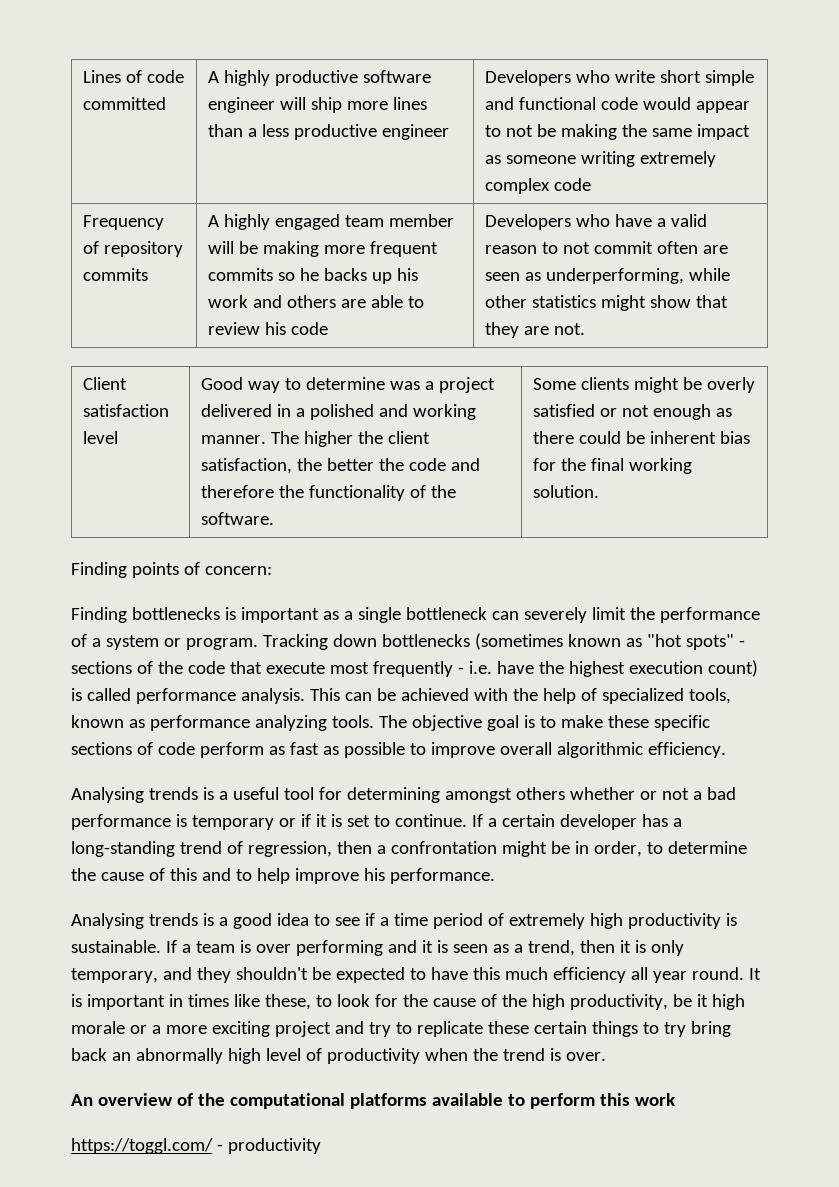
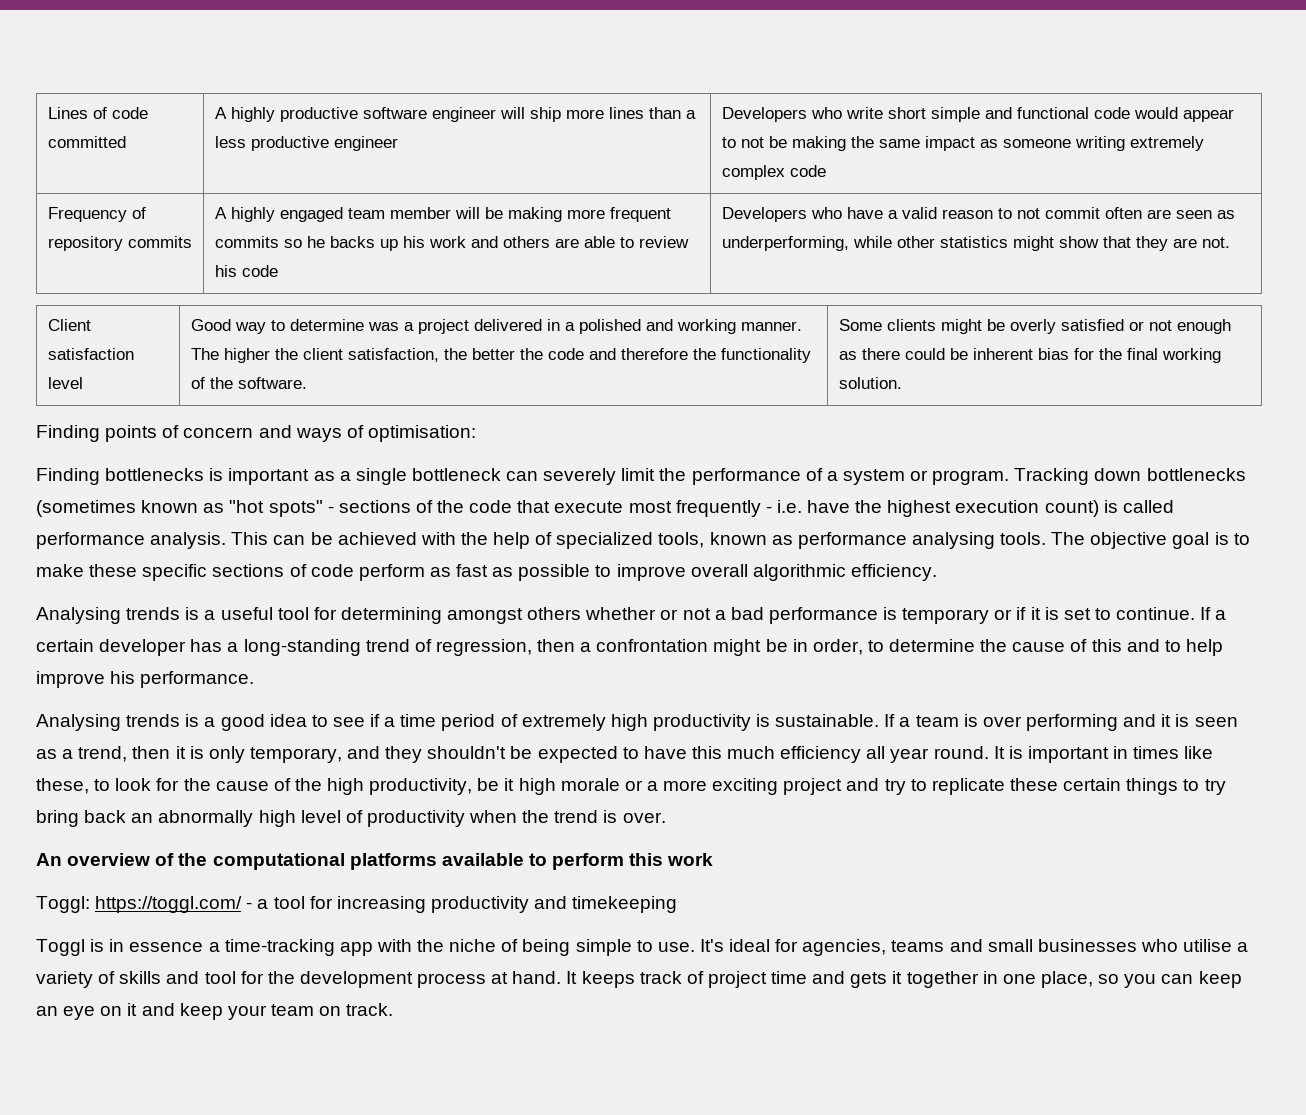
- Finding points of concern:
+ Finding points of concern and ways of optimisation:
- This can be achieved with the help of specialized tools, known as performance analyzing tools.
+ This can be achieved with the help of specialized tools, known as performance analysing tools.
- https://toggl.com/ - productivity
+ Toggl: https://toggl.com/ - a tool for increasing productivity and timekeeping
+ Toggl is in essence a time-tracking app with the niche of being simple to use. It's ideal for agencies, teams and small businesses who utilise a variety of skills and tool for the development process at hand. It keeps track of project time and gets it together in one place, so you can keep an eye on it and keep your team on track.

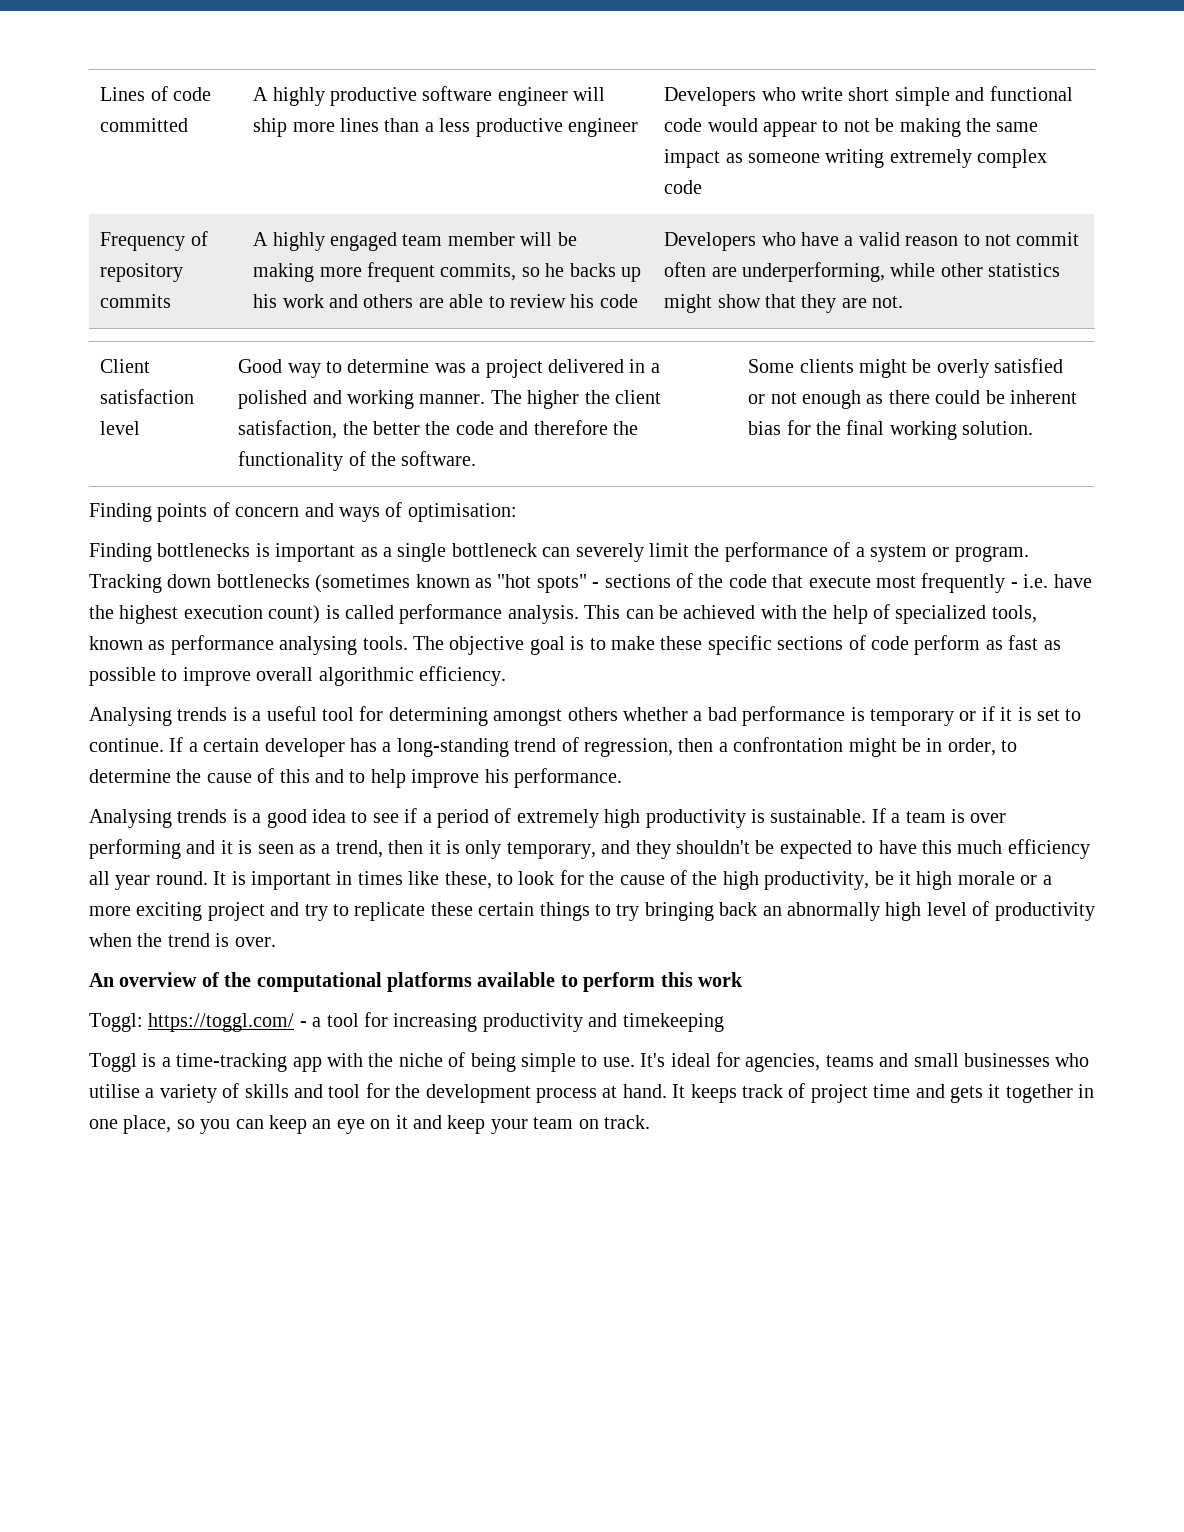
- A highly engaged team member will be making more frequent commits so he backs up his work and others are able to review his code
+ A highly engaged team member will be making more frequent commits, so he backs up his work and others are able to review his code
- Developers who have a valid reason to not commit often are seen as underperforming, while other statistics might show that they are not.
+ Developers who have a valid reason to not commit often are underperforming, while other statistics might show that they are not.
- Analysing trends is a useful tool for determining amongst others whether or not a bad performance is temporary or if it is set to continue.
+ Analysing trends is a useful tool for determining amongst others whether a bad performance is temporary or if it is set to continue.
- Analysing trends is a good idea to see if a time period of extremely high productivity is sustainable.
+ Analysing trends is a good idea to see if a period of extremely high productivity is sustainable.
- It is important in times like these, to look for the cause of the high productivity, be it high morale or a more exciting project and try to replicate these certain things to try bring back an abnormally high level of productivity when the trend is over.
+ It is important in times like these, to look for the cause of the high productivity, be it high morale or a more exciting project and try to replicate these certain things to try bringing back an abnormally high level of productivity when the trend is over.
- Toggl is in essence a time-tracking app with the niche of being simple to use.
+ Toggl is a time-tracking app with the niche of being simple to use.

